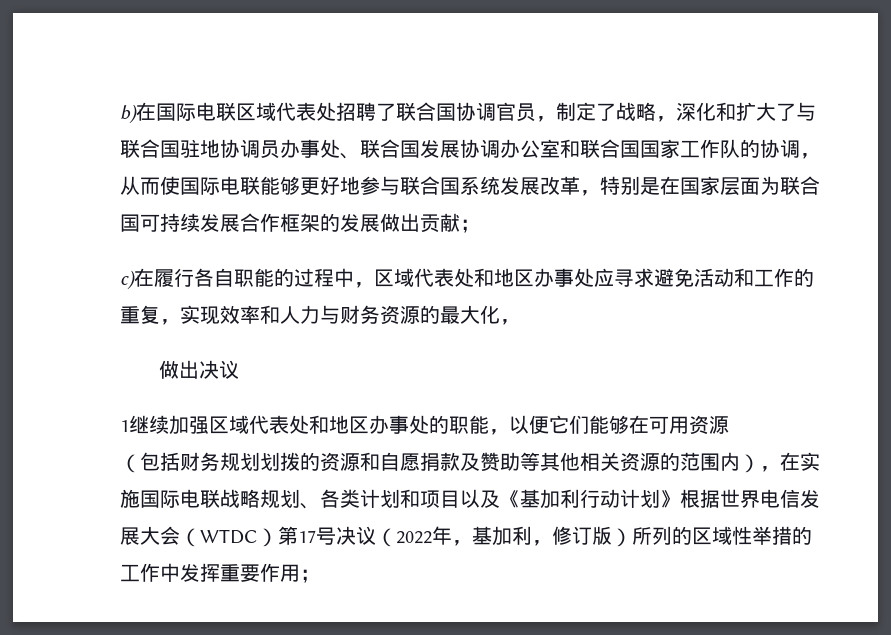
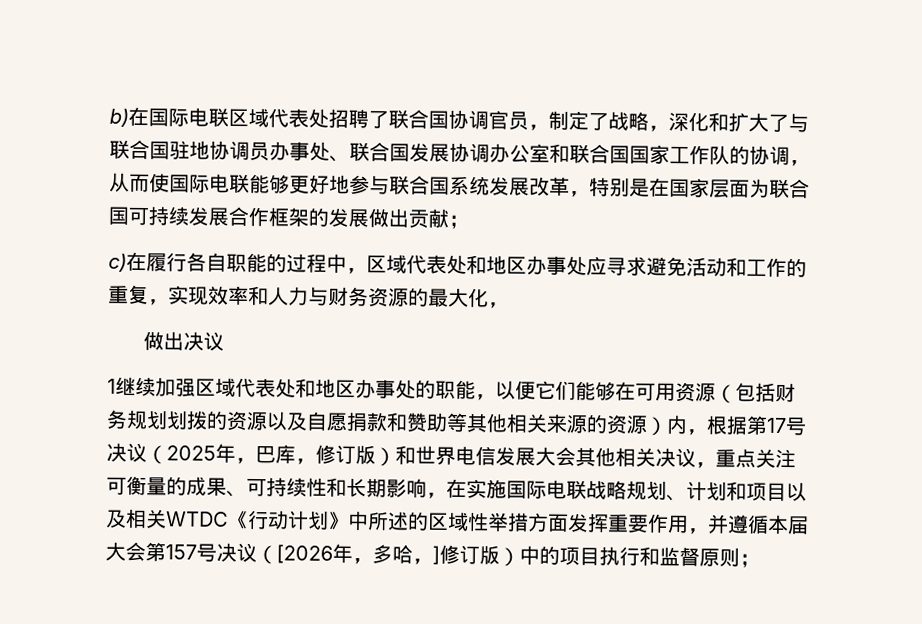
- 1继续加强区域代表处和地区办事处的职能，以便它们能够在可用资源
- （包括财务规划划拨的资源和自愿捐款及赞助等其他相关资源的范围内），在实施国际电联战略规划、各类计划和项目以及《基加利行动计划》根据世界电信发展大会（WTDC）第17号决议（2022年，基加利，修订版）所列的区域性举措的工作中发挥重要作用；
+ 1继续加强区域代表处和地区办事处的职能，以便它们能够在可用资源（包括财务规划划拨的资源以及自愿捐款和赞助等其他相关来源的资源）内，根据第17号决议（2025年，巴库，修订版）和世界电信发展大会其他相关决议，重点关注可衡量的成果、可持续性和长期影响，在实施国际电联战略规划、计划和项目以及相关WTDC《行动计划》中所述的区域性举措方面发挥重要作用，并遵循本届大会第157号决议（[2026年，多哈，]修订版）中的项目执行和监督原则；

